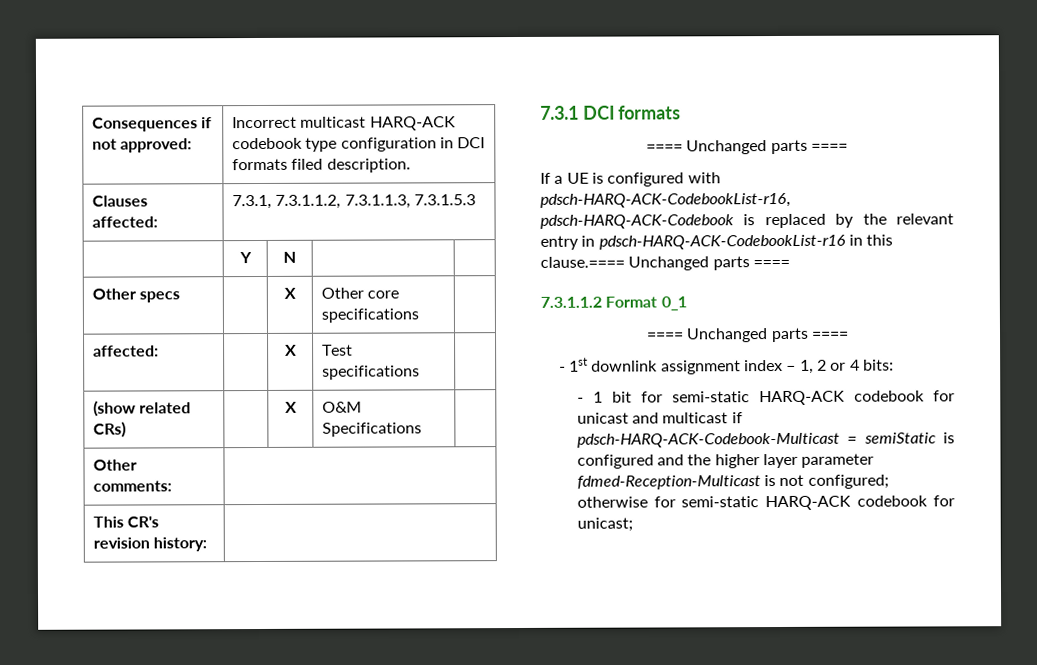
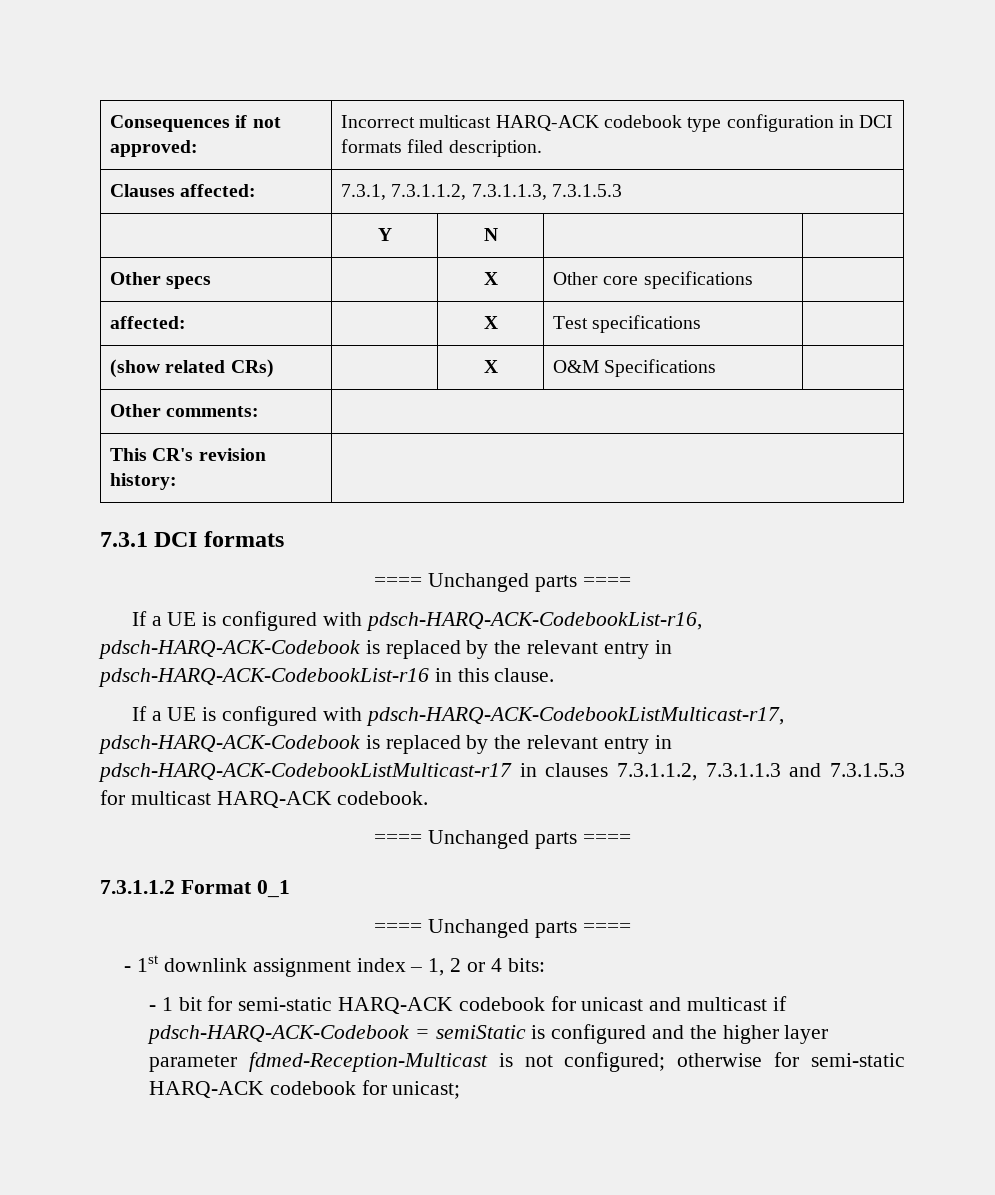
- If a UE is configured with pdsch-HARQ-ACK-CodebookList-r16, pdsch-HARQ-ACK-Codebook is replaced by the relevant entry in pdsch-HARQ-ACK-CodebookList-r16 in this clause.==== Unchanged parts ====
+ If a UE is configured with pdsch-HARQ-ACK-CodebookList-r16, pdsch-HARQ-ACK-Codebook is replaced by the relevant entry in pdsch-HARQ-ACK-CodebookList-r16 in this clause.
+ If a UE is configured with pdsch-HARQ-ACK-CodebookListMulticast-r17, pdsch-HARQ-ACK-Codebook is replaced by the relevant entry in pdsch-HARQ-ACK-CodebookListMulticast-r17 in clauses 7.3.1.1.2, 7.3.1.1.3 and 7.3.1.5.3 for multicast HARQ-ACK codebook.
+ ==== Unchanged parts ====
- - 1 bit for semi-static HARQ-ACK codebook for unicast and multicast if pdsch-HARQ-ACK-Codebook-Multicast = semiStatic is configured and the higher layer parameter fdmed-Reception-Multicast is not configured; otherwise for semi-static HARQ-ACK codebook for unicast;
+ - 1 bit for semi-static HARQ-ACK codebook for unicast and multicast if pdsch-HARQ-ACK-Codebook = semiStatic is configured and the higher layer parameter fdmed-Reception-Multicast is not configured; otherwise for semi-static HARQ-ACK codebook for unicast;

